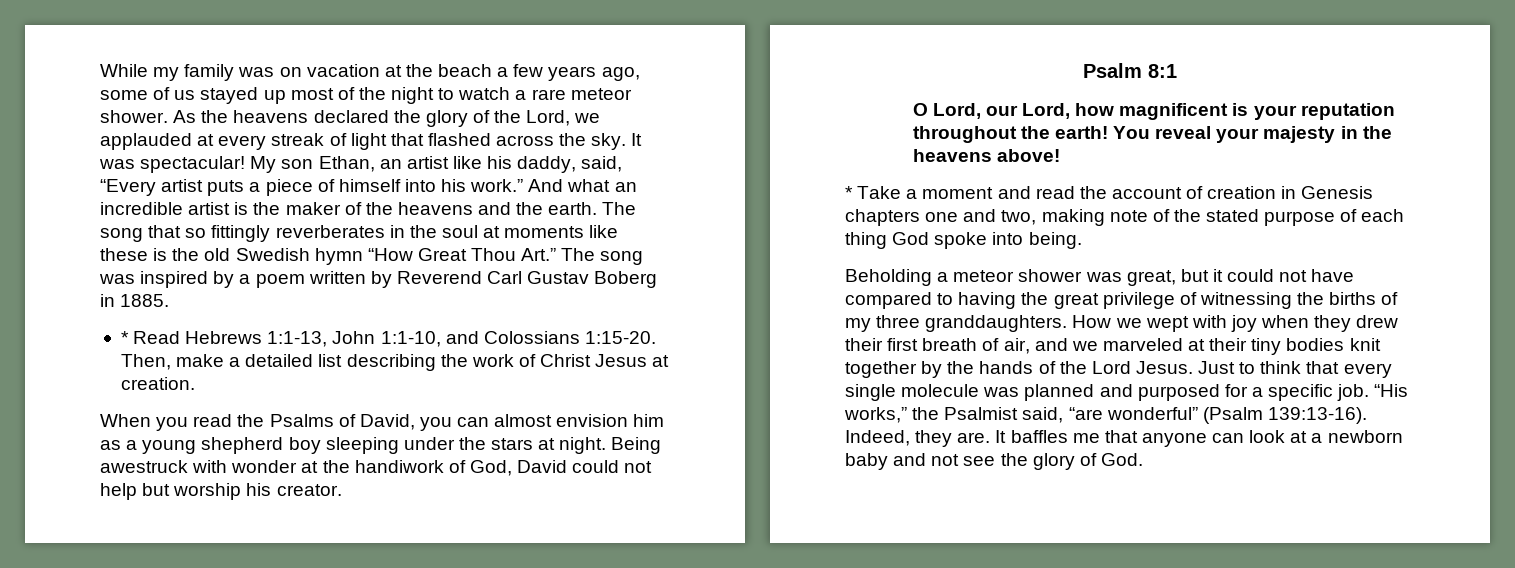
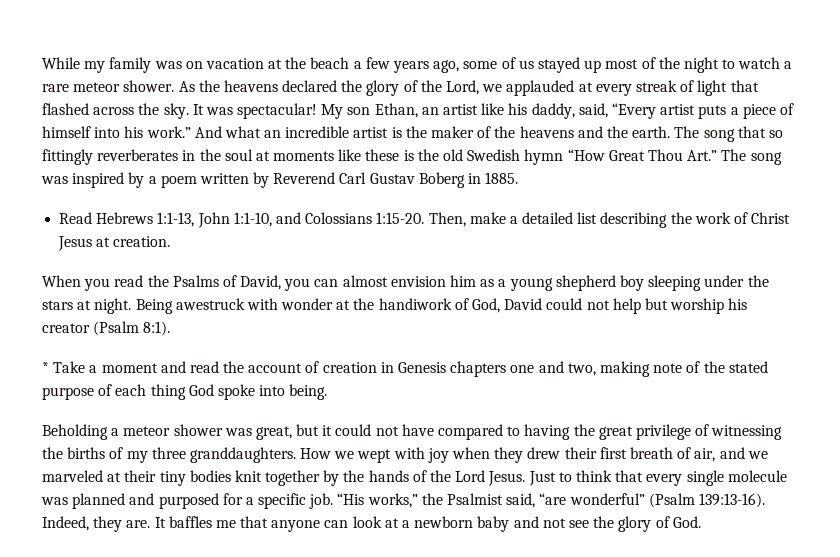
- * Read Hebrews 1:1-13, John 1:1-10, and Colossians 1:15-20.
+ Read Hebrews 1:1-13, John 1:1-10, and Colossians 1:15-20.
- Being awestruck with wonder at the handiwork of God, David could not help but worship his creator.
- Psalm 8:1
- O Lord, our Lord, how magnificent is your reputation throughout the earth! You reveal your majesty in the heavens above!
+ Being awestruck with wonder at the handiwork of God, David could not help but worship his creator (Psalm 8:1).

